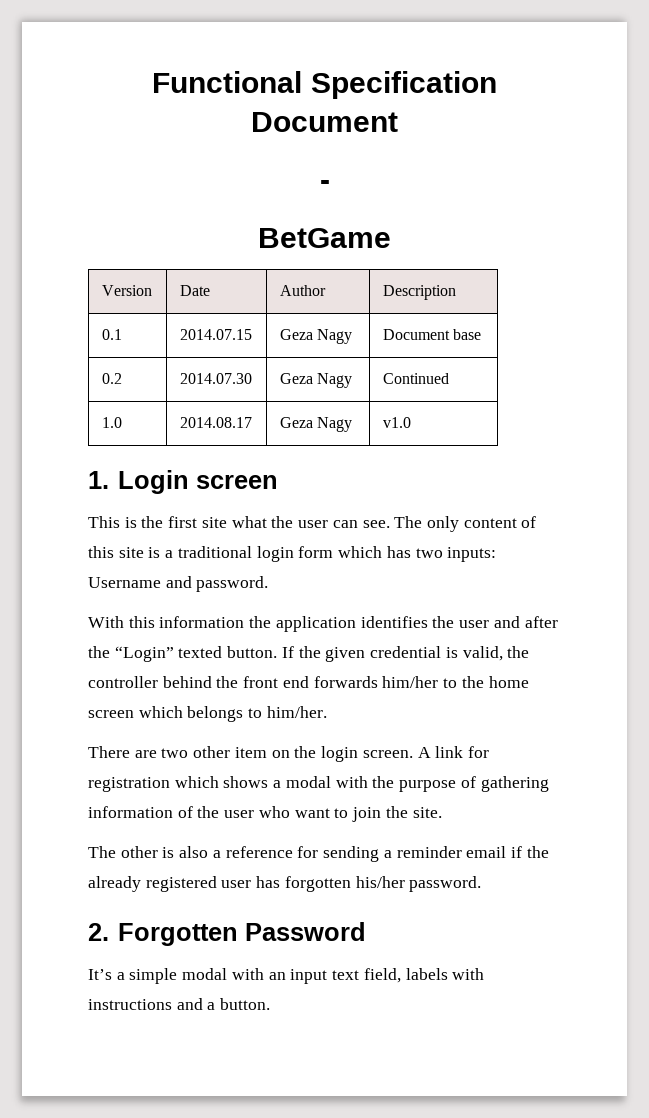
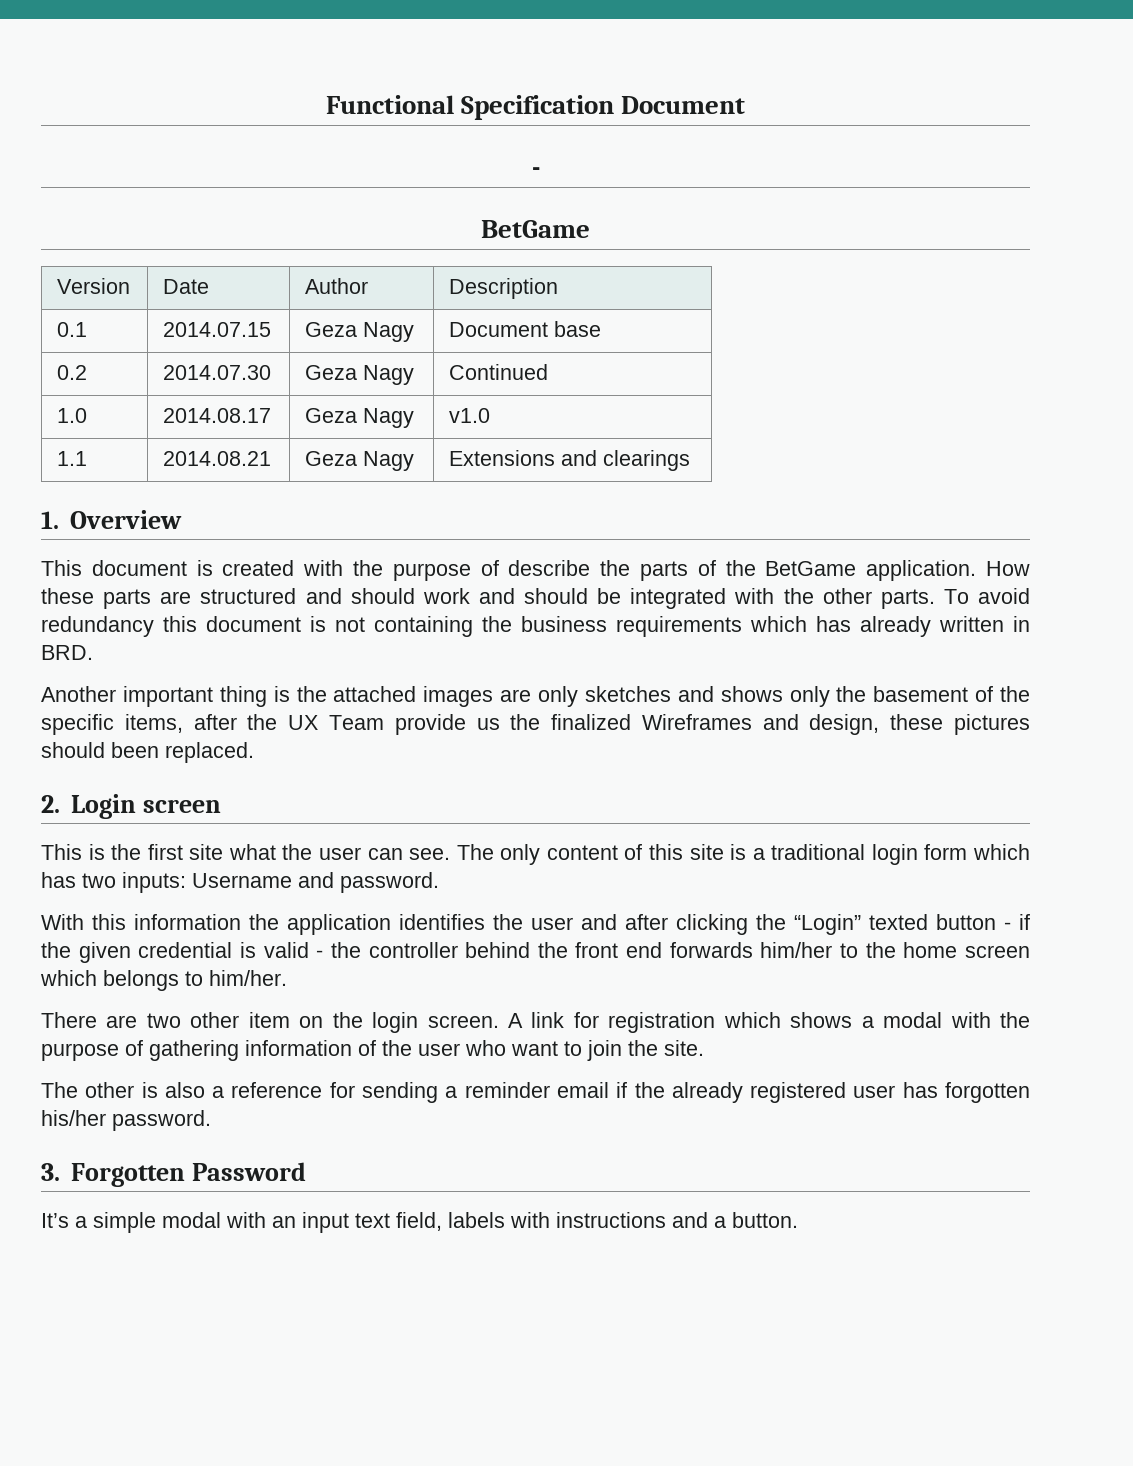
- 1. Login screen
+ 1.1 | 2014.08.21 | Geza Nagy | Extensions and clearings
+ 1. Overview
+ This document is created with the purpose of describe the parts of the BetGame application. How these parts are structured and should work and should be integrated with the other parts. To avoid redundancy this document is not containing the business requirements which has already written in BRD.
+ Another important thing is the attached images are only sketches and shows only the basement of the specific items, after the UX Team provide us the finalized Wireframes and design, these pictures should been replaced.
+ 2. Login screen
- With this information the application identifies the user and after the “Login” texted button. If the given credential is valid, the controller behind the front end forwards him/her to the home screen which belongs to him/her.
+ With this information the application identifies the user and after clicking the “Login” texted button - if the given credential is valid - the controller behind the front end forwards him/her to the home screen which belongs to him/her.
- 2. Forgotten Password
+ 3. Forgotten Password

